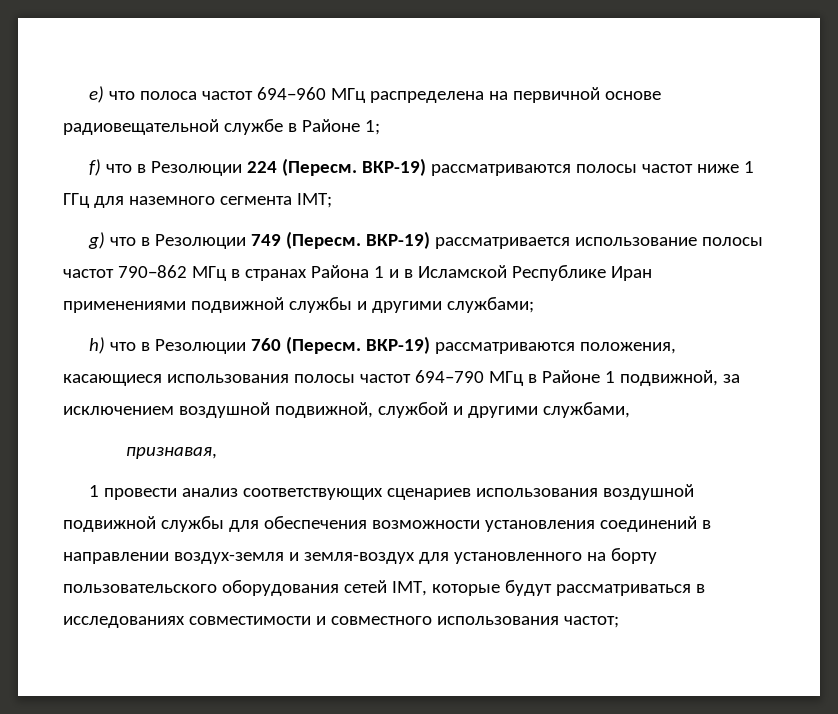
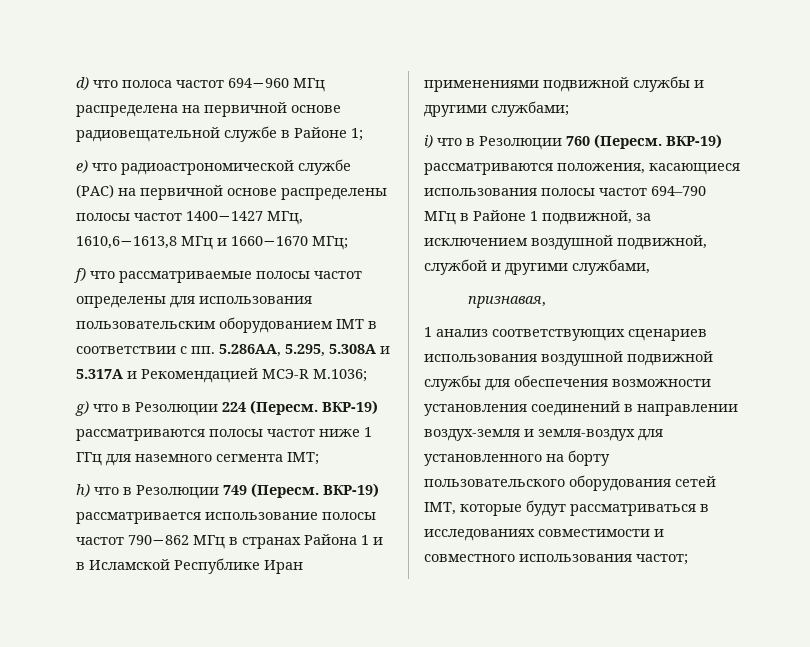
- e) что полоса частот 694−960 МГц распределена на первичной основе радиовещательной службе в Районе 1;
+ d) что полоса частот 694−960 МГц распределена на первичной основе радиовещательной службе в Районе 1;
- f) что в Резолюции 224 (Пересм.
+ e) что радиоастрономической службе (РАС) на первичной основе распределены полосы частот 1400−1427 МГц, 1610,6−1613,8 МГц и 1660−1670 МГц;
+ f) что рассматриваемые полосы частот определены для использования пользовательским оборудованием IMT в соответствии с пп. 5.286AA, 5.295, 5.308A и 5.317A и Рекомендацией МСЭ-R M.1036;
+ g) что в Резолюции 224 (Пересм.
- g) что в Резолюции 749 (Пересм.
+ h) что в Резолюции 749 (Пересм.
- h) что в Резолюции 760 (Пересм.
+ i) что в Резолюции 760 (Пересм.
- 1 провести анализ соответствующих сценариев использования воздушной подвижной службы для обеспечения возможности установления соединений в направлении воздух-земля и земля-воздух для установленного на борту пользовательского оборудования сетей IMT, которые будут рассматриваться в исследованиях совместимости и совместного использования частот;
+ 1 анализ соответствующих сценариев использования воздушной подвижной службы для обеспечения возможности установления соединений в направлении воздух-земля и земля-воздух для установленного на борту пользовательского оборудования сетей IMT, которые будут рассматриваться в исследованиях совместимости и совместного использования частот;

